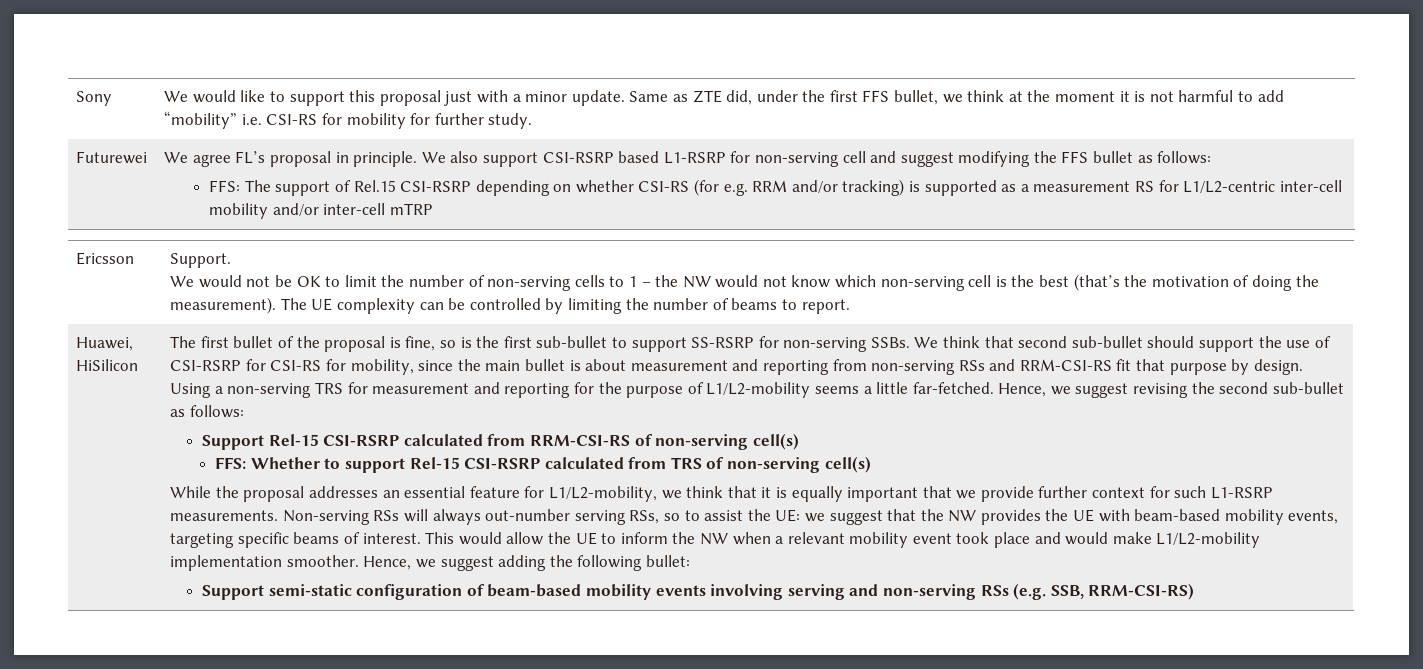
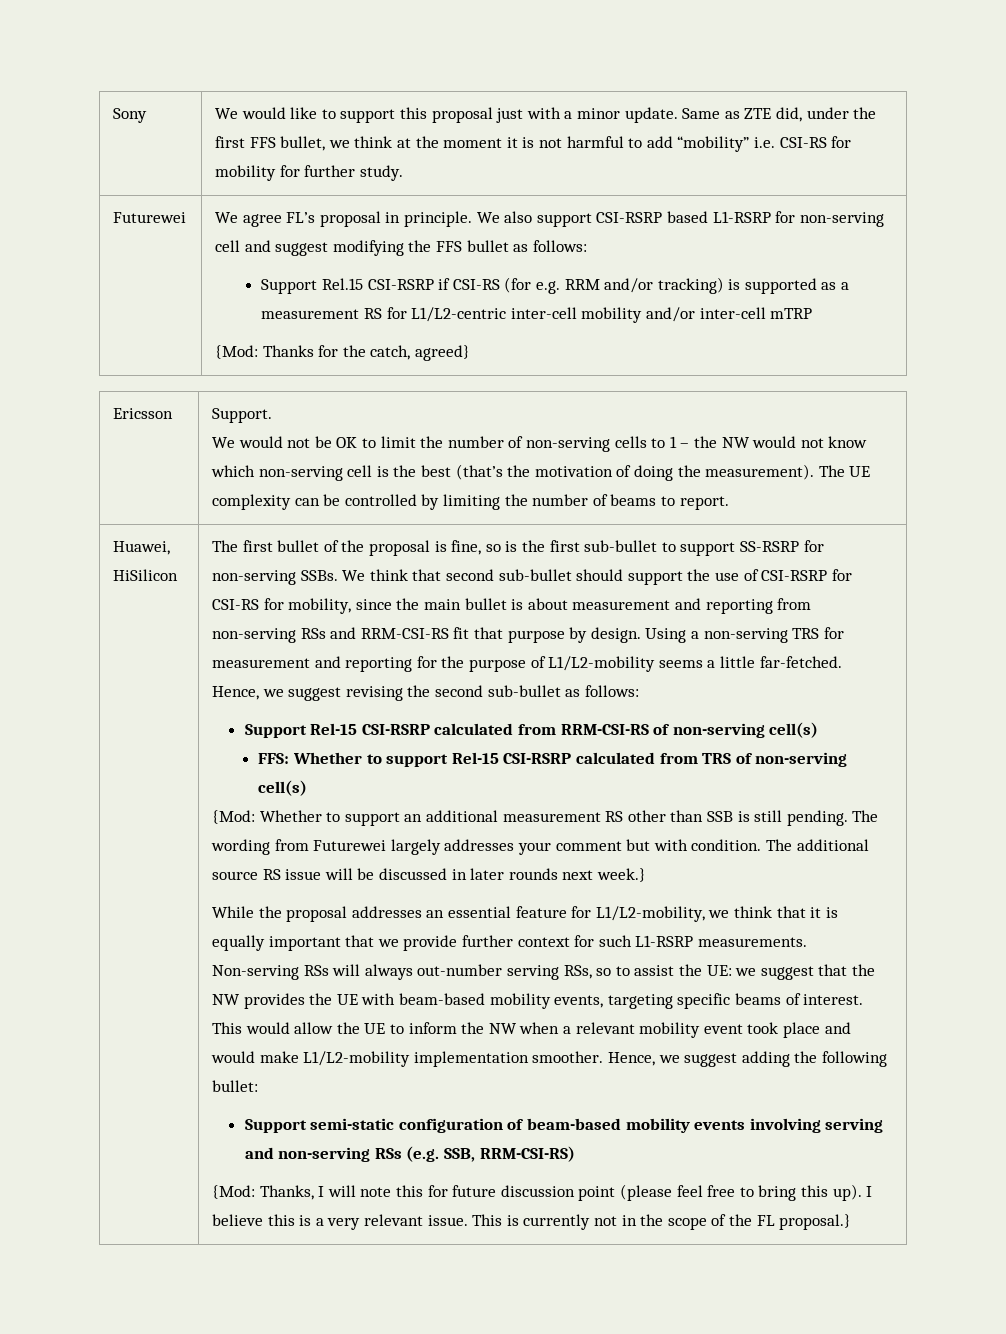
- FFS: The support of Rel.15 CSI-RSRP depending on whether CSI-RS (for e.g. RRM and/or tracking) is supported as a measurement RS for L1/L2-centric inter-cell mobility and/or inter-cell mTRP
+ Support Rel.15 CSI-RSRP if CSI-RS (for e.g. RRM and/or tracking) is supported as a measurement RS for L1/L2-centric inter-cell mobility and/or inter-cell mTRP
+ {Mod: Thanks for the catch, agreed}
+ {Mod: Whether to support an additional measurement RS other than SSB is still pending. The wording from Futurewei largely addresses your comment but with condition. The additional source RS issue will be discussed in later rounds next week.}
+ {Mod: Thanks, I will note this for future discussion point (please feel free to bring this up). I believe this is a very relevant issue. This is currently not in the scope of the FL proposal.}

